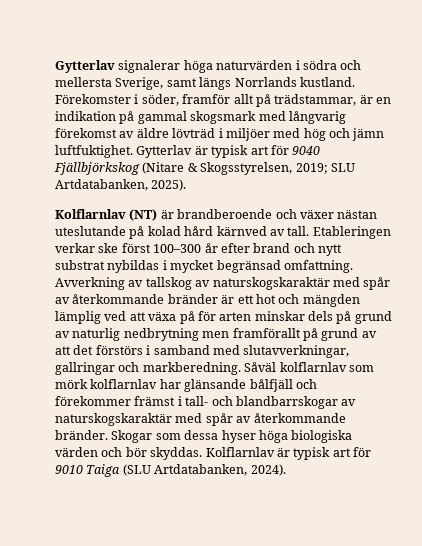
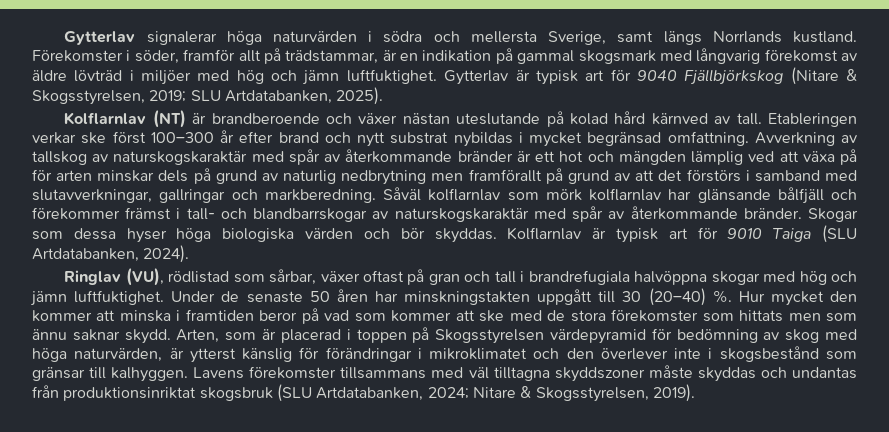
+ Ringlav (VU), rödlistad som sårbar, växer oftast på gran och tall i brandrefugiala halvöppna skogar med hög och jämn luftfuktighet. Under de senaste 50 åren har minskningstakten uppgått till 30 (20–40) %. Hur mycket den kommer att minska i framtiden beror på vad som kommer att ske med de stora förekomster som hittats men som ännu saknar skydd. Arten, som är placerad i toppen på Skogsstyrelsen värdepyramid för bedömning av skog med höga naturvärden, är ytterst känslig för förändringar i mikroklimatet och den överlever inte i skogsbestånd som gränsar till kalhyggen. Lavens förekomster tillsammans med väl tilltagna skyddszoner måste skyddas och undantas från produktionsinriktat skogsbruk (SLU Artdatabanken, 2024; Nitare & Skogsstyrelsen, 2019).

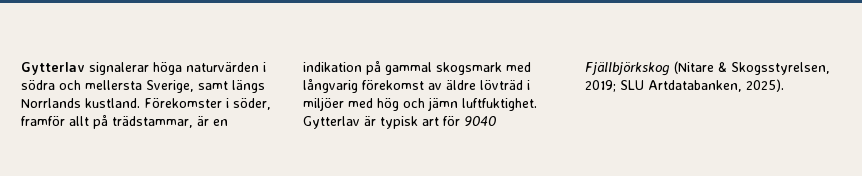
- Kolflarnlav (NT) är brandberoende och växer nästan uteslutande på kolad hård kärnved av tall. Etableringen verkar ske först 100–300 år efter brand och nytt substrat nybildas i mycket begränsad omfattning. Avverkning av tallskog av naturskogskaraktär med spår av återkommande bränder är ett hot och mängden lämplig ved att växa på för arten minskar dels på grund av naturlig nedbrytning men framförallt på grund av att det förstörs i samband med slutavverkningar, gallringar och markberedning. Såväl kolflarnlav som mörk kolflarnlav har glänsande bålfjäll och förekommer främst i tall- och blandbarrskogar av naturskogskaraktär med spår av återkommande bränder. Skogar som dessa hyser höga biologiska värden och bör skyddas. Kolflarnlav är typisk art för 9010 Taiga (SLU Artdatabanken, 2024).
- Ringlav (VU), rödlistad som sårbar, växer oftast på gran och tall i brandrefugiala halvöppna skogar med hög och jämn luftfuktighet. Under de senaste 50 åren har minskningstakten uppgått till 30 (20–40) %. Hur mycket den kommer att minska i framtiden beror på vad som kommer att ske med de stora förekomster som hittats men som ännu saknar skydd. Arten, som är placerad i toppen på Skogsstyrelsen värdepyramid för bedömning av skog med höga naturvärden, är ytterst känslig för förändringar i mikroklimatet och den överlever inte i skogsbestånd som gränsar till kalhyggen. Lavens förekomster tillsammans med väl tilltagna skyddszoner måste skyddas och undantas från produktionsinriktat skogsbruk (SLU Artdatabanken, 2024; Nitare & Skogsstyrelsen, 2019).

